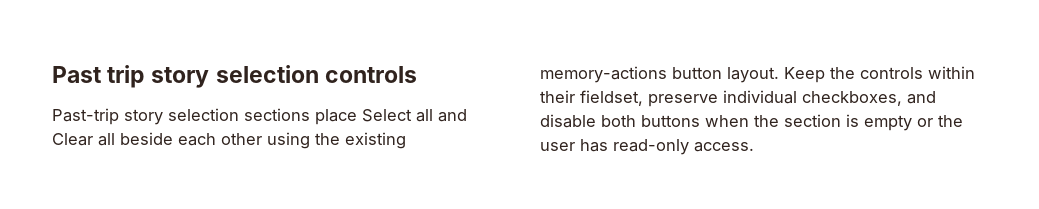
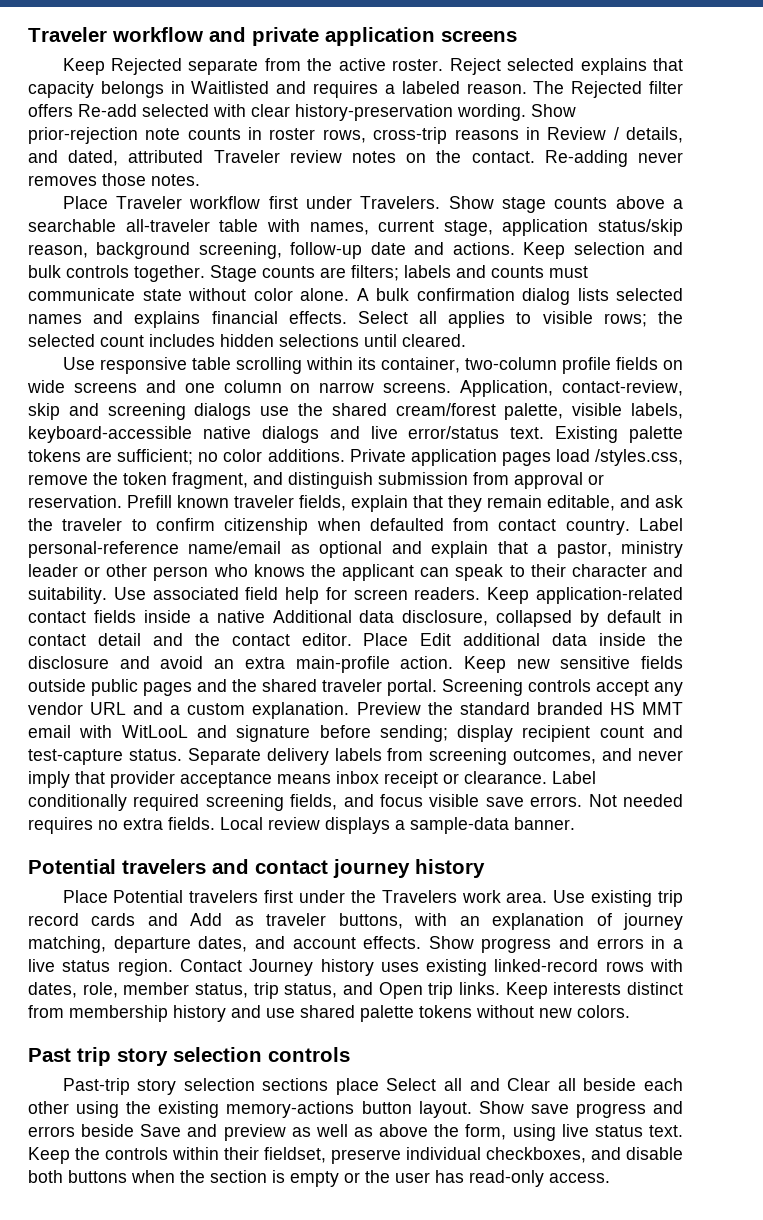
+ Traveler workflow and private application screens
+ Keep Rejected separate from the active roster. Reject selected explains that capacity belongs in Waitlisted and requires a labeled reason. The Rejected filter offers Re-add selected with clear history-preservation wording. Show prior-rejection note counts in roster rows, cross-trip reasons in Review / details, and dated, attributed Traveler review notes on the contact. Re-adding never removes those notes.
+ Place Traveler workflow first under Travelers. Show stage counts above a searchable all-traveler table with names, current stage, application status/skip reason, background screening, follow-up date and actions. Keep selection and bulk controls together. Stage counts are filters; labels and counts must communicate state without color alone. A bulk confirmation dialog lists selected names and explains financial effects. Select all applies to visible rows; the selected count includes hidden selections until cleared.
+ Use responsive table scrolling within its container, two-column profile fields on wide screens and one column on narrow screens. Application, contact-review, skip and screening dialogs use the shared cream/forest palette, visible labels, keyboard-accessible native dialogs and live error/status text. Existing palette tokens are sufficient; no color additions. Private application pages load /styles.css, remove the token fragment, and distinguish submission from approval or reservation. Prefill known traveler fields, explain that they remain editable, and ask the traveler to confirm citizenship when defaulted from contact country. Label personal-reference name/email as optional and explain that a pastor, ministry leader or other person who knows the applicant can speak to their character and suitability. Use associated field help for screen readers. Keep application-related contact fields inside a native Additional data disclosure, collapsed by default in contact detail and the contact editor. Place Edit additional data inside the disclosure and avoid an extra main-profile action. Keep new sensitive fields outside public pages and the shared traveler portal. Screening controls accept any vendor URL and a custom explanation. Preview the standard branded HS MMT email with WitLooL and signature before sending; display recipient count and test-capture status. Separate delivery labels from screening outcomes, and never imply that provider acceptance means inbox receipt or clearance. Label conditionally required screening fields, and focus visible save errors. Not needed requires no extra fields. Local review displays a sample-data banner.
+ Potential travelers and contact journey history
+ Place Potential travelers first under the Travelers work area. Use existing trip record cards and Add as traveler buttons, with an explanation of journey matching, departure dates, and account effects. Show progress and errors in a live status region. Contact Journey history uses existing linked-record rows with dates, role, member status, trip status, and Open trip links. Keep interests distinct from membership history and use shared palette tokens without new colors.
+ Show save progress and errors beside Save and preview as well as above the form, using live status text.

